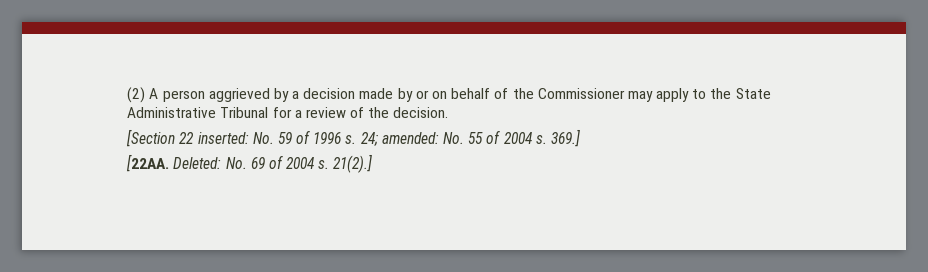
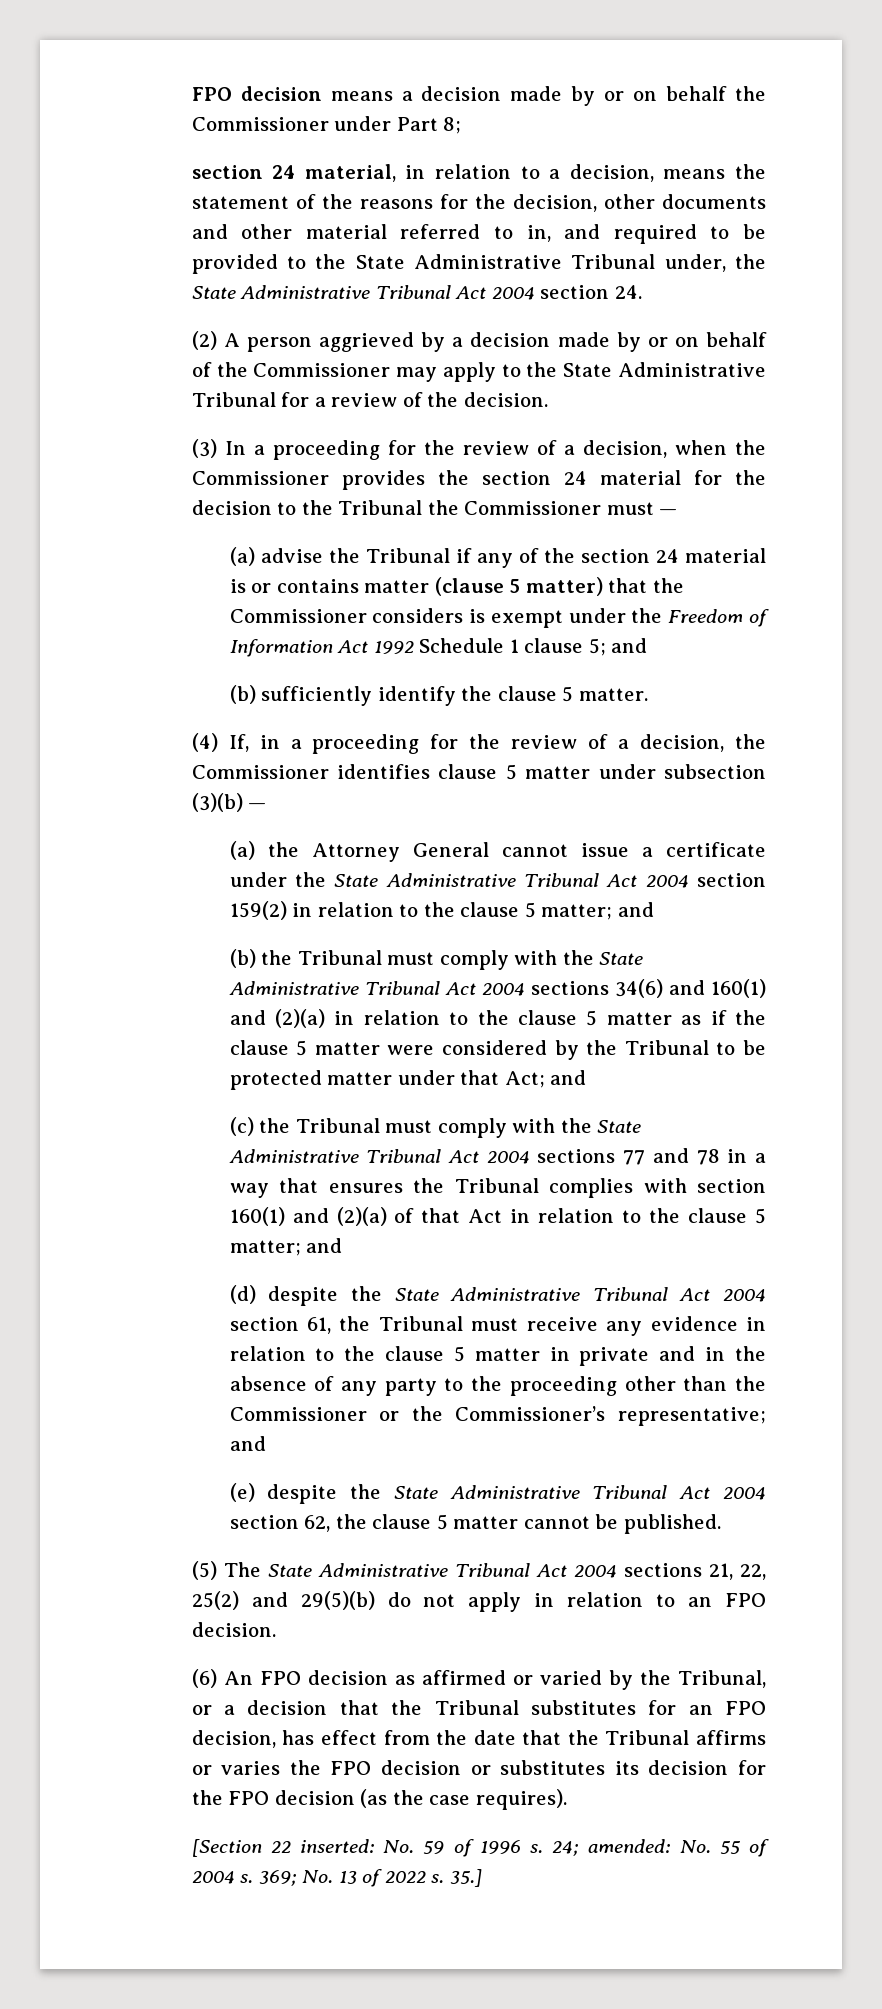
+ FPO decision means a decision made by or on behalf the Commissioner under Part 8;
+ section 24 material, in relation to a decision, means the statement of the reasons for the decision, other documents and other material referred to in, and required to be provided to the State Administrative Tribunal under, the State Administrative Tribunal Act 2004 section 24.
+ (3) In a proceeding for the review of a decision, when the Commissioner provides the section 24 material for the decision to the Tribunal the Commissioner must —
+ (a) advise the Tribunal if any of the section 24 material is or contains matter (clause 5 matter) that the Commissioner considers is exempt under the Freedom of Information Act 1992 Schedule 1 clause 5; and
+ (b) sufficiently identify the clause 5 matter.
+ (4) If, in a proceeding for the review of a decision, the Commissioner identifies clause 5 matter under subsection (3)(b) —
+ (a) the Attorney General cannot issue a certificate under the State Administrative Tribunal Act 2004 section 159(2) in relation to the clause 5 matter; and
+ (b) the Tribunal must comply with the State Administrative Tribunal Act 2004 sections 34(6) and 160(1) and (2)(a) in relation to the clause 5 matter as if the clause 5 matter were considered by the Tribunal to be protected matter under that Act; and
+ (c) the Tribunal must comply with the State Administrative Tribunal Act 2004 sections 77 and 78 in a way that ensures the Tribunal complies with section 160(1) and (2)(a) of that Act in relation to the clause 5 matter; and
+ (d) despite the State Administrative Tribunal Act 2004 section 61, the Tribunal must receive any evidence in relation to the clause 5 matter in private and in the absence of any party to the proceeding other than the Commissioner or the Commissioner’s representative; and
+ (e) despite the State Administrative Tribunal Act 2004 section 62, the clause 5 matter cannot be published.
+ (5) The State Administrative Tribunal Act 2004 sections 21, 22, 25(2) and 29(5)(b) do not apply in relation to an FPO decision.
+ (6) An FPO decision as affirmed or varied by the Tribunal, or a decision that the Tribunal substitutes for an FPO decision, has effect from the date that the Tribunal affirms or varies the FPO decision or substitutes its decision for the FPO decision (as the case requires).
- 369.]
- [22AA. Deleted: No. 69 of 2004 s. 21(2).]
+ 369; No. 13 of 2022 s. 35.]

